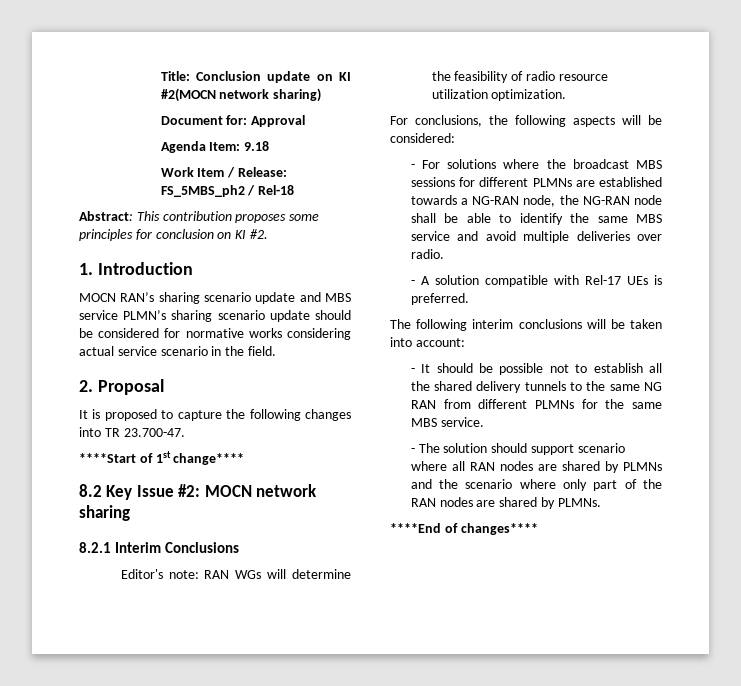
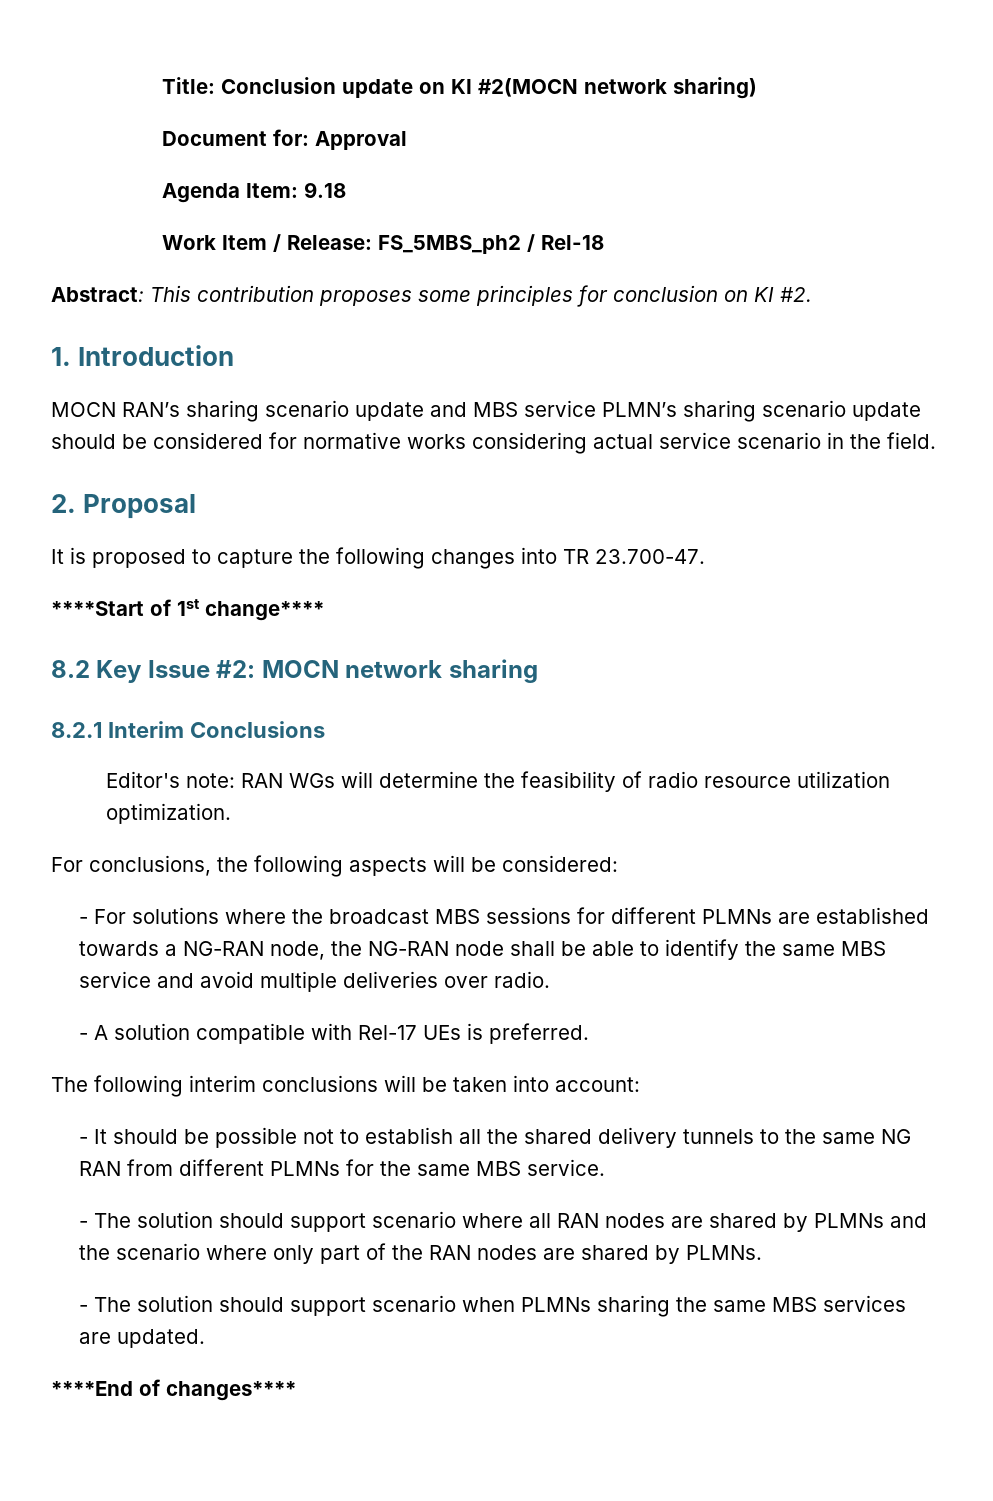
+ - The solution should support scenario when PLMNs sharing the same MBS services are updated.

